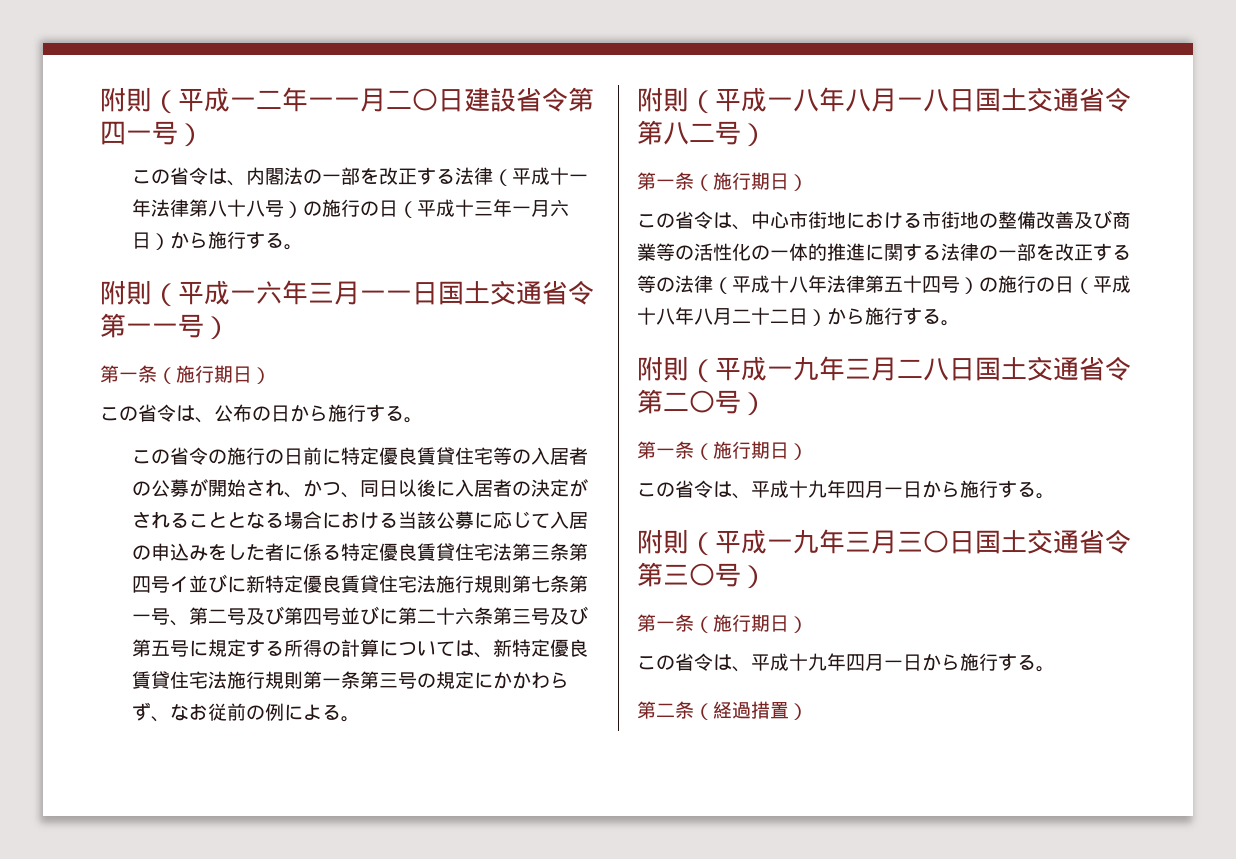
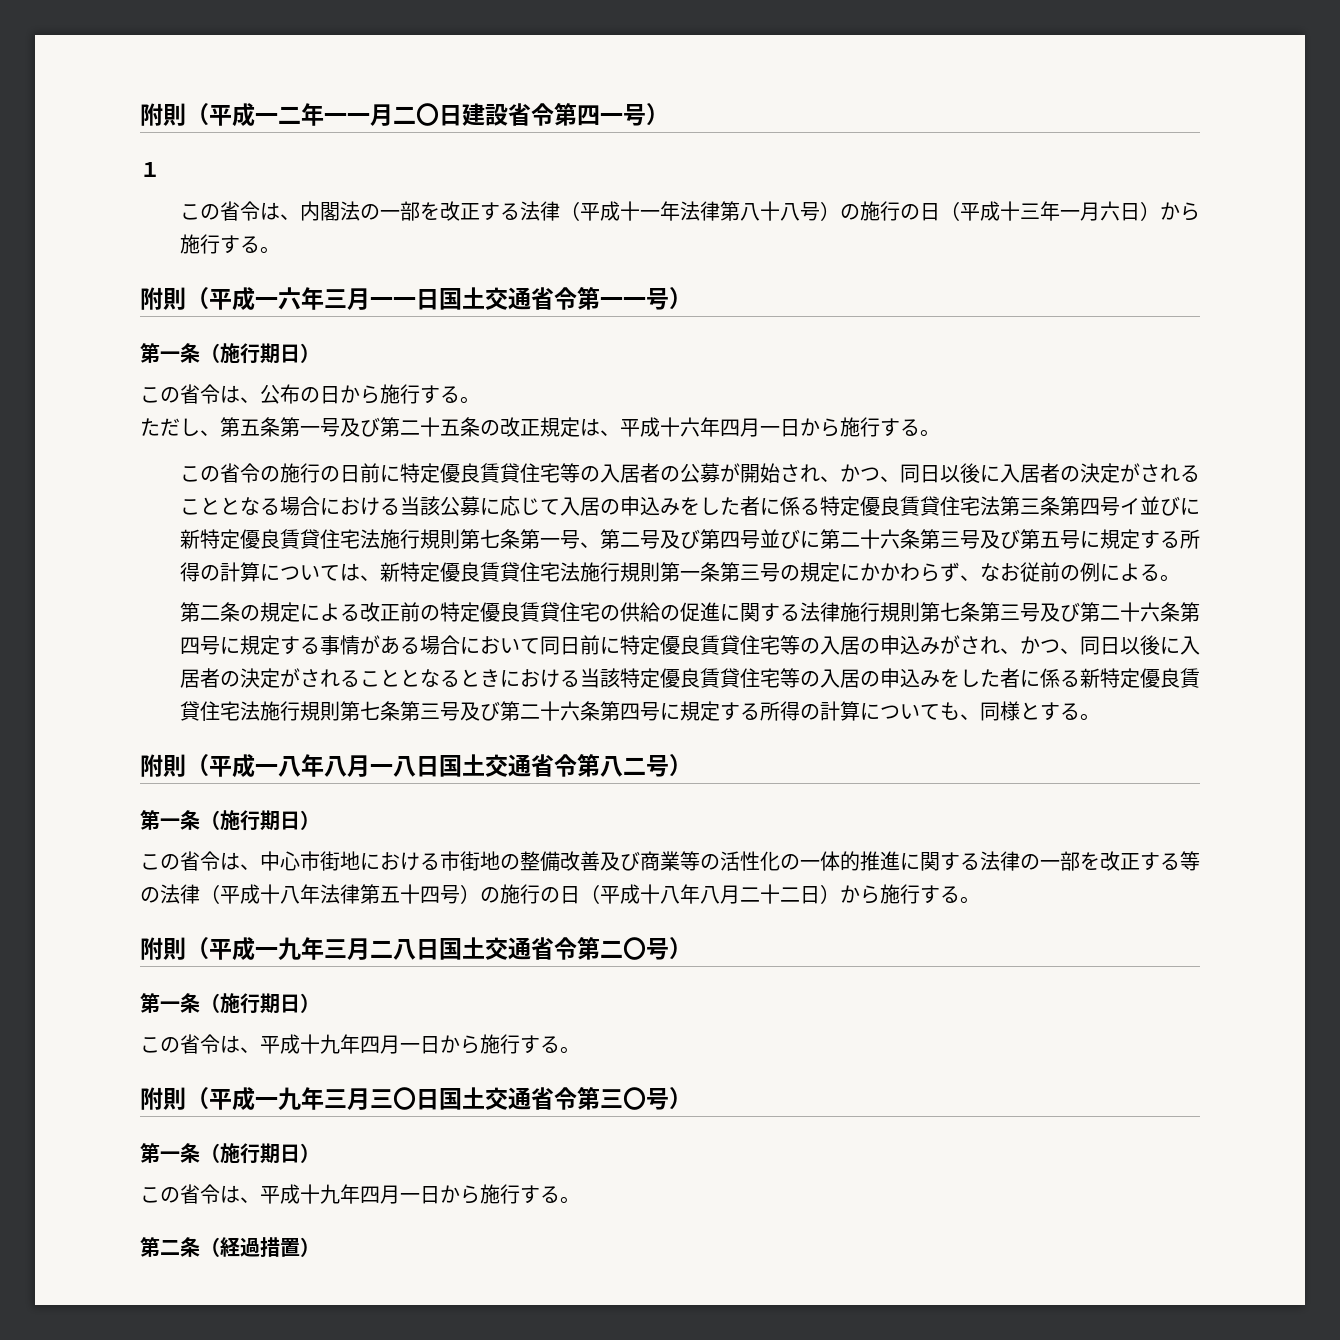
+ １
+ ただし、第五条第一号及び第二十五条の改正規定は、平成十六年四月一日から施行する。
+ 第二条の規定による改正前の特定優良賃貸住宅の供給の促進に関する法律施行規則第七条第三号及び第二十六条第四号に規定する事情がある場合において同日前に特定優良賃貸住宅等の入居の申込みがされ、かつ、同日以後に入居者の決定がされることとなるときにおける当該特定優良賃貸住宅等の入居の申込みをした者に係る新特定優良賃貸住宅法施行規則第七条第三号及び第二十六条第四号に規定する所得の計算についても、同様とする。

